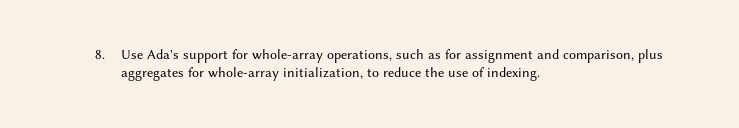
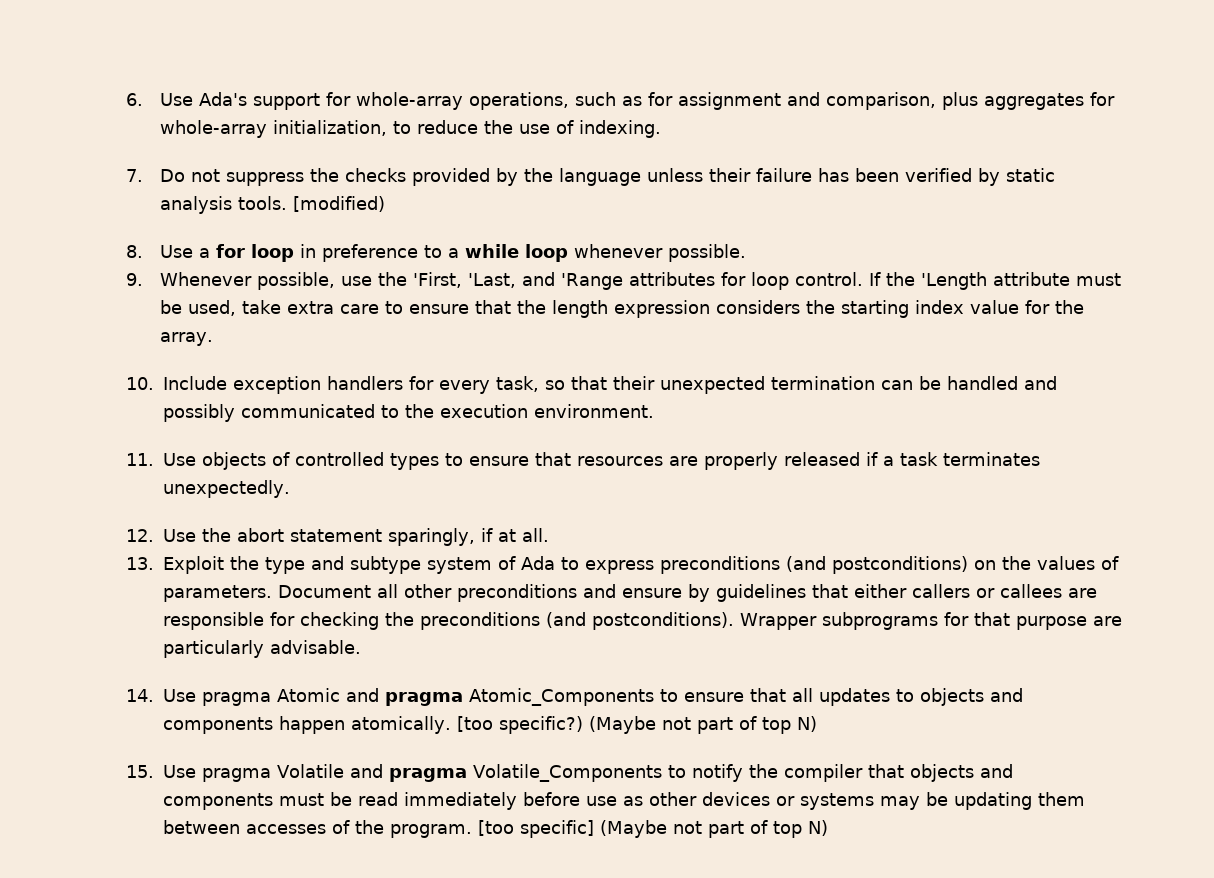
- 8. Use Ada's support for whole-array operations, such as for assignment and comparison, plus aggregates for whole-array initialization, to reduce the use of indexing.
+ 6. Use Ada's support for whole-array operations, such as for assignment and comparison, plus aggregates for whole-array initialization, to reduce the use of indexing.
+ 7. Do not suppress the checks provided by the language unless their failure has been verified by static analysis tools. [modified)
+ 8. Use a for loop in preference to a while loop whenever possible.
+ 9. Whenever possible, use the 'First, 'Last, and 'Range attributes for loop control. If the 'Length attribute must be used, take extra care to ensure that the length expression considers the starting index value for the array.
+ 10. Include exception handlers for every task, so that their unexpected termination can be handled and possibly communicated to the execution environment.
+ 11. Use objects of controlled types to ensure that resources are properly released if a task terminates unexpectedly.
+ 12. Use the abort statement sparingly, if at all.
+ 13. Exploit the type and subtype system of Ada to express preconditions (and postconditions) on the values of parameters. Document all other preconditions and ensure by guidelines that either callers or callees are responsible for checking the preconditions (and postconditions). Wrapper subprograms for that purpose are particularly advisable.
+ 14. Use pragma Atomic and pragma Atomic_Components to ensure that all updates to objects and components happen atomically. [too specific?) (Maybe not part of top N)
+ 15. Use pragma Volatile and pragma Volatile_Components to notify the compiler that objects and components must be read immediately before use as other devices or systems may be updating them between accesses of the program. [too specific] (Maybe not part of top N)

